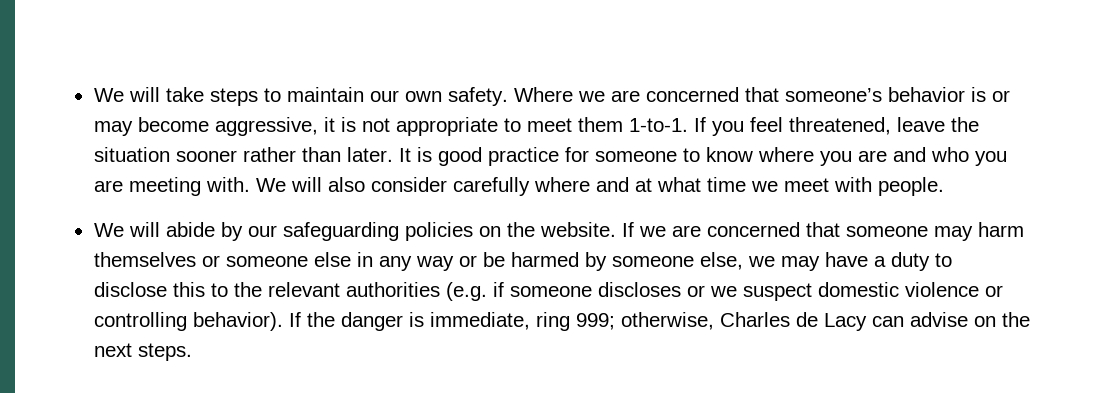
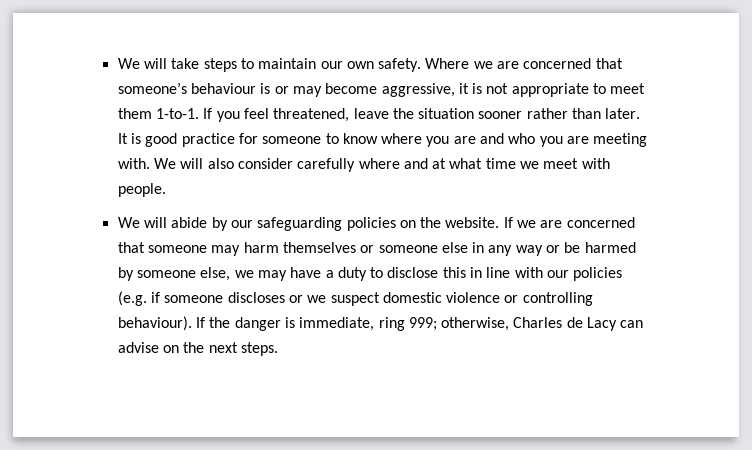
- Where we are concerned that someone’s behavior is or may become aggressive, it is not appropriate to meet them 1-to-1.
+ Where we are concerned that someone’s behaviour is or may become aggressive, it is not appropriate to meet them 1-to-1.
- If we are concerned that someone may harm themselves or someone else in any way or be harmed by someone else, we may have a duty to disclose this to the relevant authorities (e.g. if someone discloses or we suspect domestic violence or controlling behavior).
+ If we are concerned that someone may harm themselves or someone else in any way or be harmed by someone else, we may have a duty to disclose this in line with our policies (e.g. if someone discloses or we suspect domestic violence or controlling behaviour).

